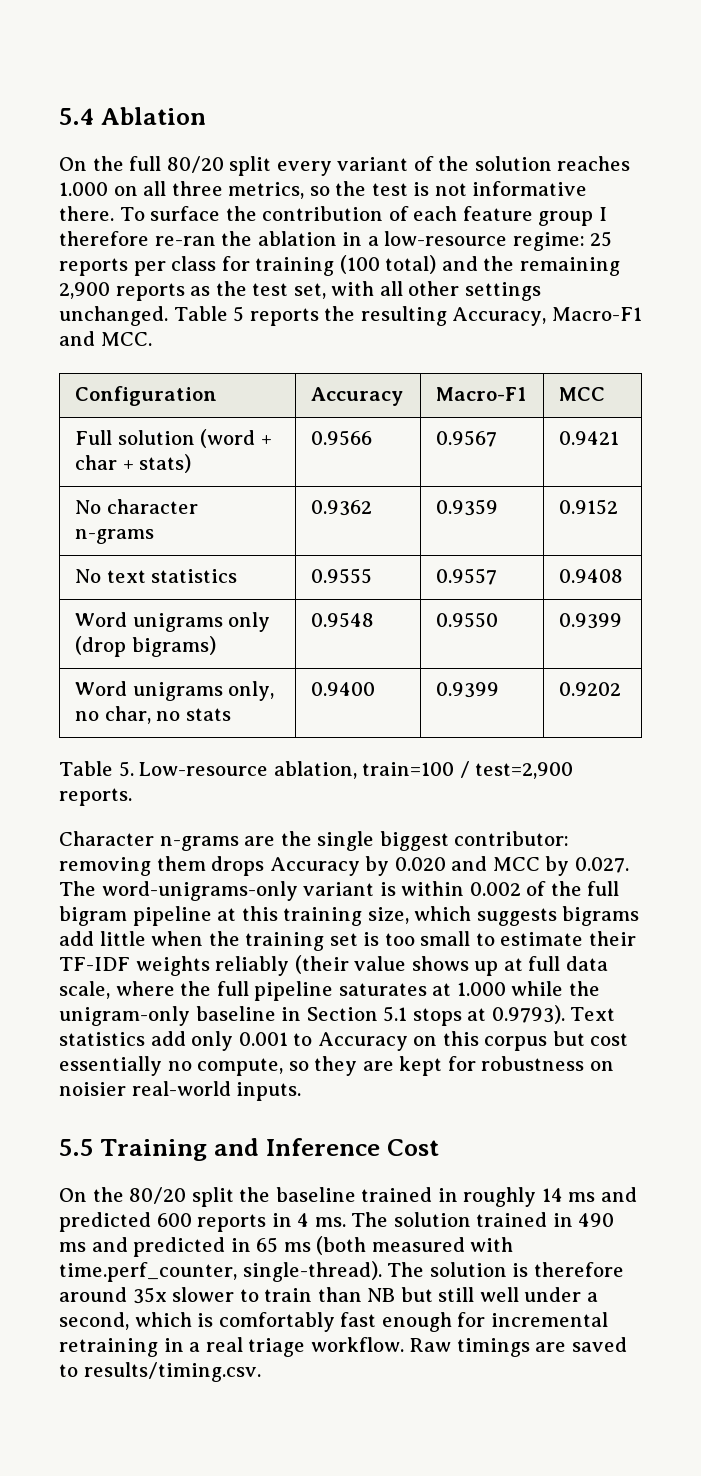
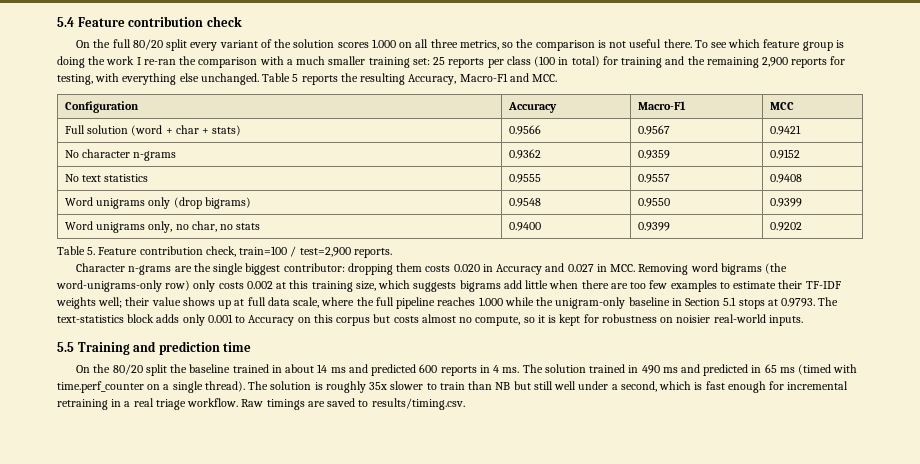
- 5.4 Ablation
+ 5.4 Feature contribution check
- On the full 80/20 split every variant of the solution reaches 1.000 on all three metrics, so the test is not informative there.
+ On the full 80/20 split every variant of the solution scores 1.000 on all three metrics, so the comparison is not useful there.
- To surface the contribution of each feature group I therefore re-ran the ablation in a low-resource regime: 25 reports per class for training (100 total) and the remaining 2,900 reports as the test set, with all other settings unchanged.
+ To see which feature group is doing the work I re-ran the comparison with a much smaller training set: 25 reports per class (100 in total) for training and the remaining 2,900 reports for testing, with everything else unchanged.
- Table 5. Low-resource ablation, train=100 / test=2,900 reports.
+ Table 5. Feature contribution check, train=100 / test=2,900 reports.
- removing them drops Accuracy by 0.020 and MCC by 0.027. The word-unigrams-only variant is within 0.002 of the full bigram pipeline at this training size, which suggests bigrams add little when the training set is too small to estimate their TF-IDF weights reliably (their value shows up at full data scale, where the full pipeline saturates at 1.000 while the unigram-only baseline in Section 5.1 stops at 0.9793). Text statistics add only 0.001 to Accuracy on this corpus but cost essentially no compute, so they are kept for robustness on noisier real-world inputs.
+ dropping them costs 0.020 in Accuracy and 0.027 in MCC. Removing word bigrams (the word-unigrams-only row) only costs 0.002 at this training size, which suggests bigrams add little when there are too few examples to estimate their TF-IDF weights well; their value shows up at full data scale, where the full pipeline reaches 1.000 while the unigram-only baseline in Section 5.1 stops at 0.9793. The text-statistics block adds only 0.001 to Accuracy on this corpus but costs almost no compute, so it is kept for robustness on noisier real-world inputs.
- 5.5 Training and Inference Cost
+ 5.5 Training and prediction time
- On the 80/20 split the baseline trained in roughly 14 ms and predicted 600 reports in 4 ms.
+ On the 80/20 split the baseline trained in about 14 ms and predicted 600 reports in 4 ms.
- The solution trained in 490 ms and predicted in 65 ms (both measured with time.perf_counter, single-thread).
+ The solution trained in 490 ms and predicted in 65 ms (timed with time.perf_counter on a single thread).
- The solution is therefore around 35x slower to train than NB but still well under a second, which is comfortably fast enough for incremental retraining in a real triage workflow.
+ The solution is roughly 35x slower to train than NB but still well under a second, which is fast enough for incremental retraining in a real triage workflow.

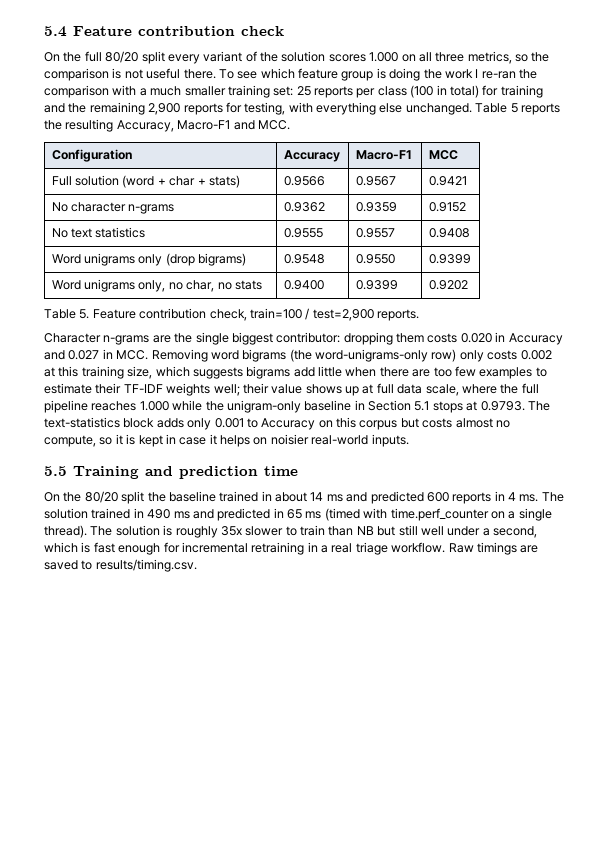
- their value shows up at full data scale, where the full pipeline reaches 1.000 while the unigram-only baseline in Section 5.1 stops at 0.9793. The text-statistics block adds only 0.001 to Accuracy on this corpus but costs almost no compute, so it is kept for robustness on noisier real-world inputs.
+ their value shows up at full data scale, where the full pipeline reaches 1.000 while the unigram-only baseline in Section 5.1 stops at 0.9793. The text-statistics block adds only 0.001 to Accuracy on this corpus but costs almost no compute, so it is kept in case it helps on noisier real-world inputs.

